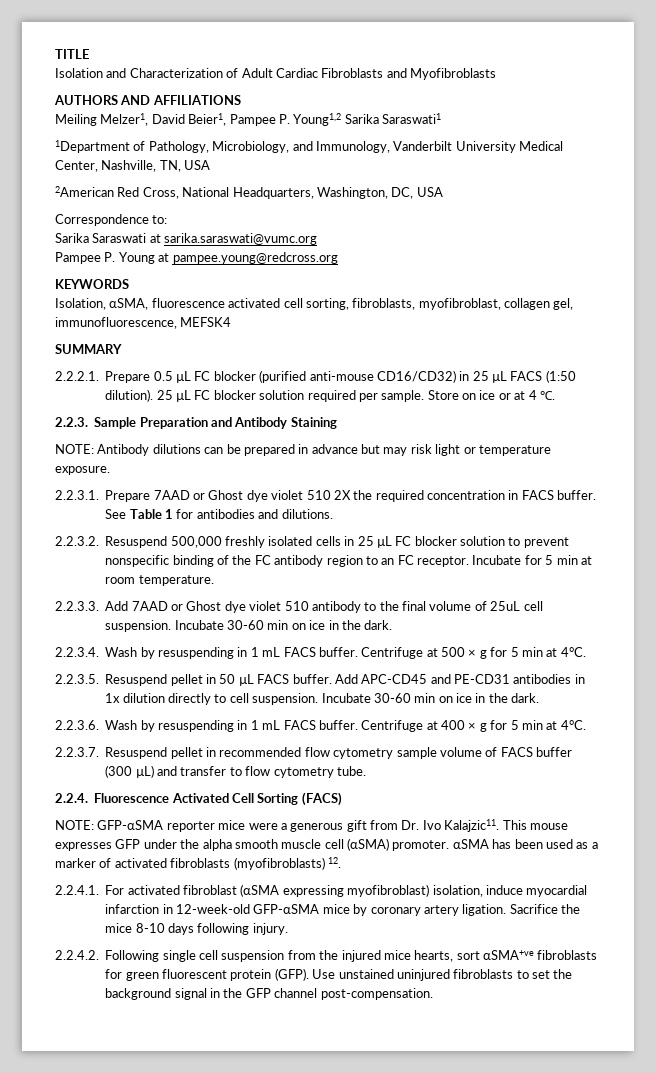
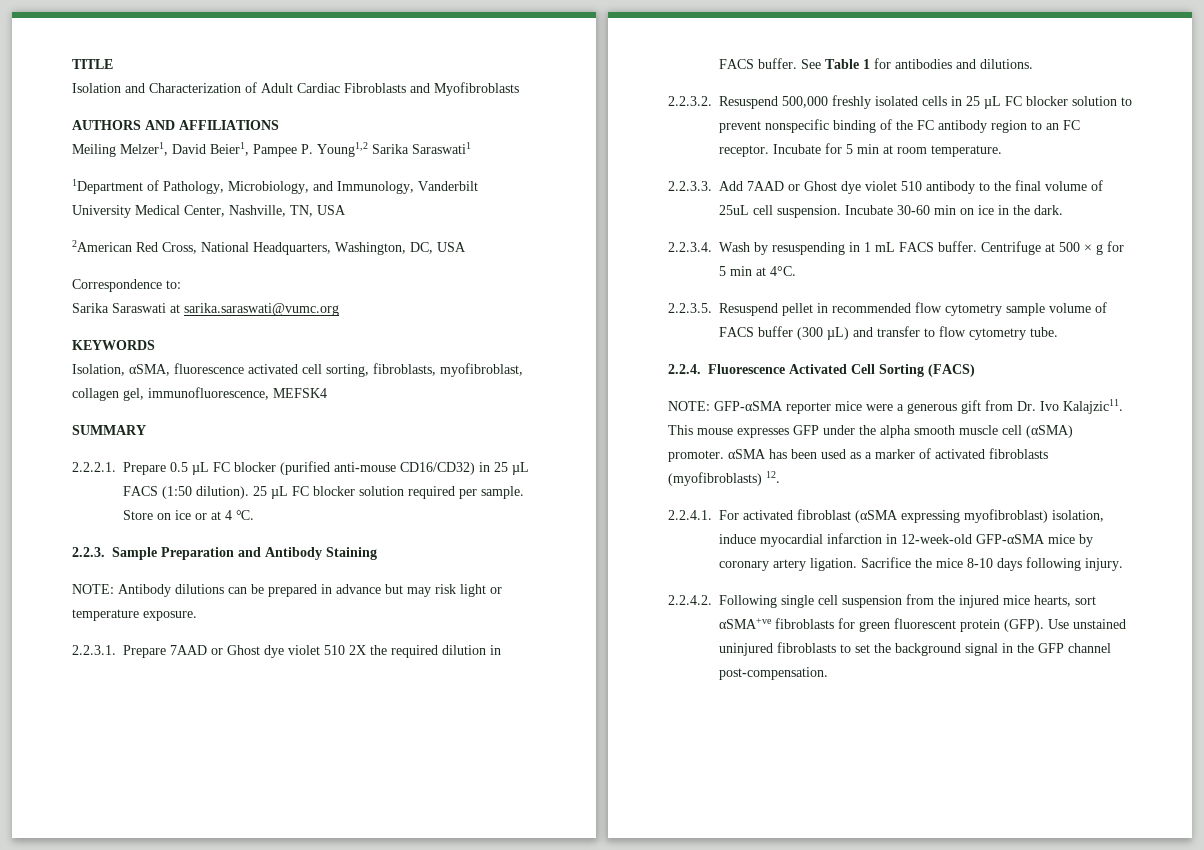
- Pampee P. Young at pampee.young@redcross.org
- 2.2.3.1. Prepare 7AAD or Ghost dye violet 510 2X the required concentration in FACS buffer.
+ 2.2.3.1. Prepare 7AAD or Ghost dye violet 510 2X the required dilution in FACS buffer.
- 2.2.3.5. Resuspend pellet in 50 µL FACS buffer. Add APC-CD45 and PE-CD31 antibodies in 1x dilution directly to cell suspension. Incubate 30-60 min on ice in the dark.
- 2.2.3.6. Wash by resuspending in 1 mL FACS buffer. Centrifuge at 400 × g for 5 min at 4°C.
- 2.2.3.7. Resuspend pellet in recommended flow cytometry sample volume of FACS buffer (300 µL) and transfer to flow cytometry tube.
+ 2.2.3.5. Resuspend pellet in recommended flow cytometry sample volume of FACS buffer (300 µL) and transfer to flow cytometry tube.

